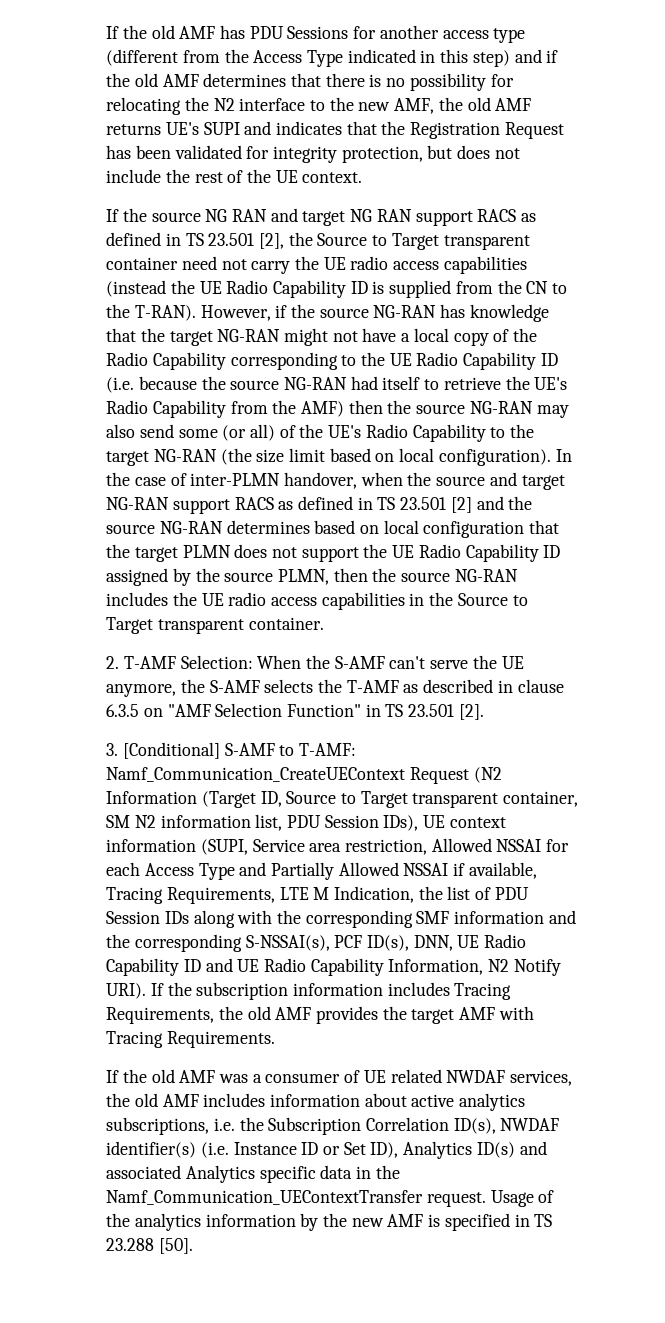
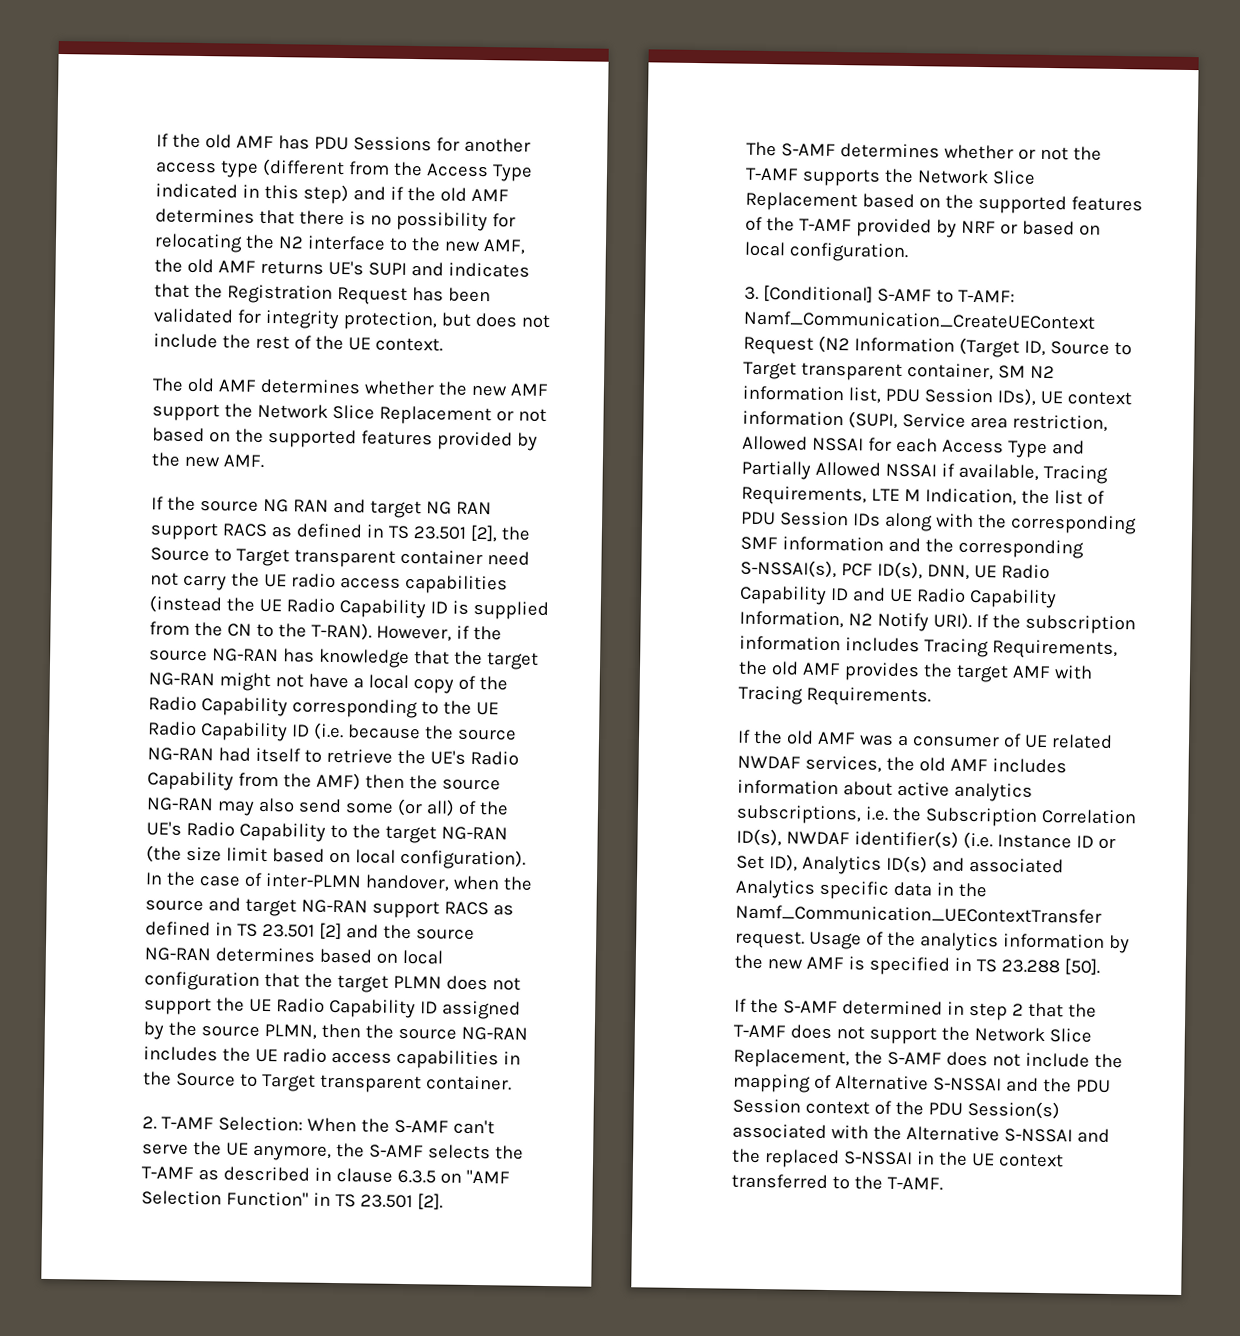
+ The old AMF determines whether the new AMF support the Network Slice Replacement or not based on the supported features provided by the new AMF.
+ The S-AMF determines whether or not the T-AMF supports the Network Slice Replacement based on the supported features of the T-AMF provided by NRF or based on local configuration.
+ If the S-AMF determined in step 2 that the T-AMF does not support the Network Slice Replacement, the S-AMF does not include the mapping of Alternative S-NSSAI and the PDU Session context of the PDU Session(s) associated with the Alternative S-NSSAI and the replaced S-NSSAI in the UE context transferred to the T-AMF.

